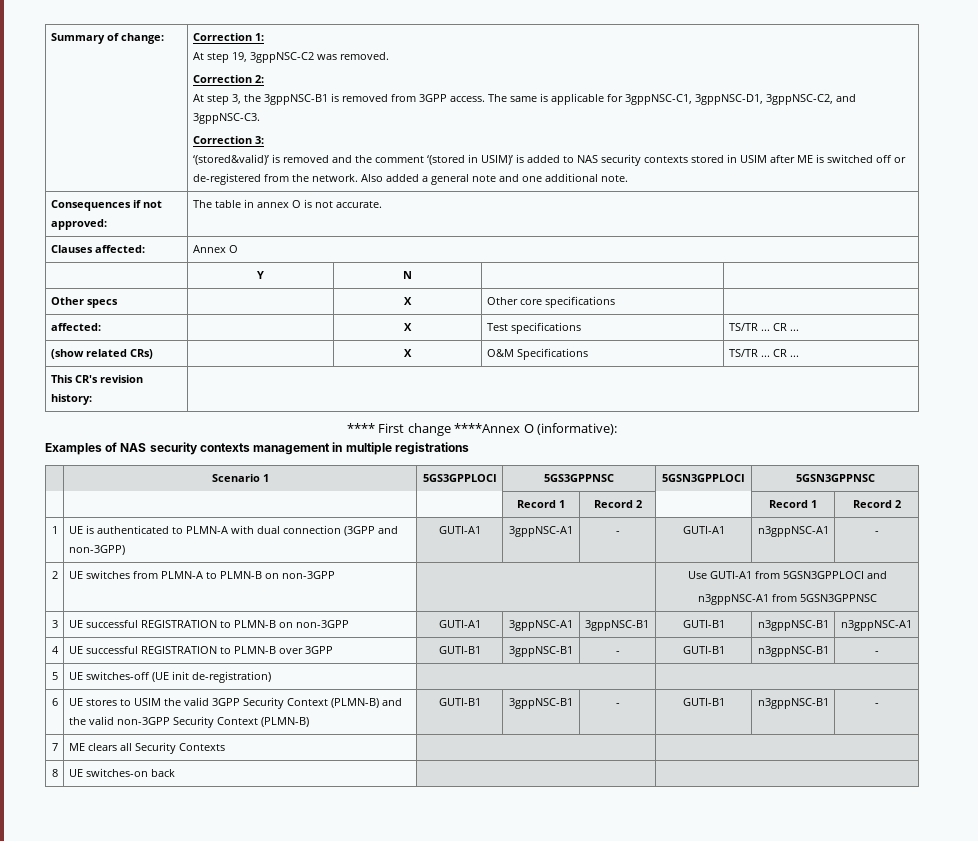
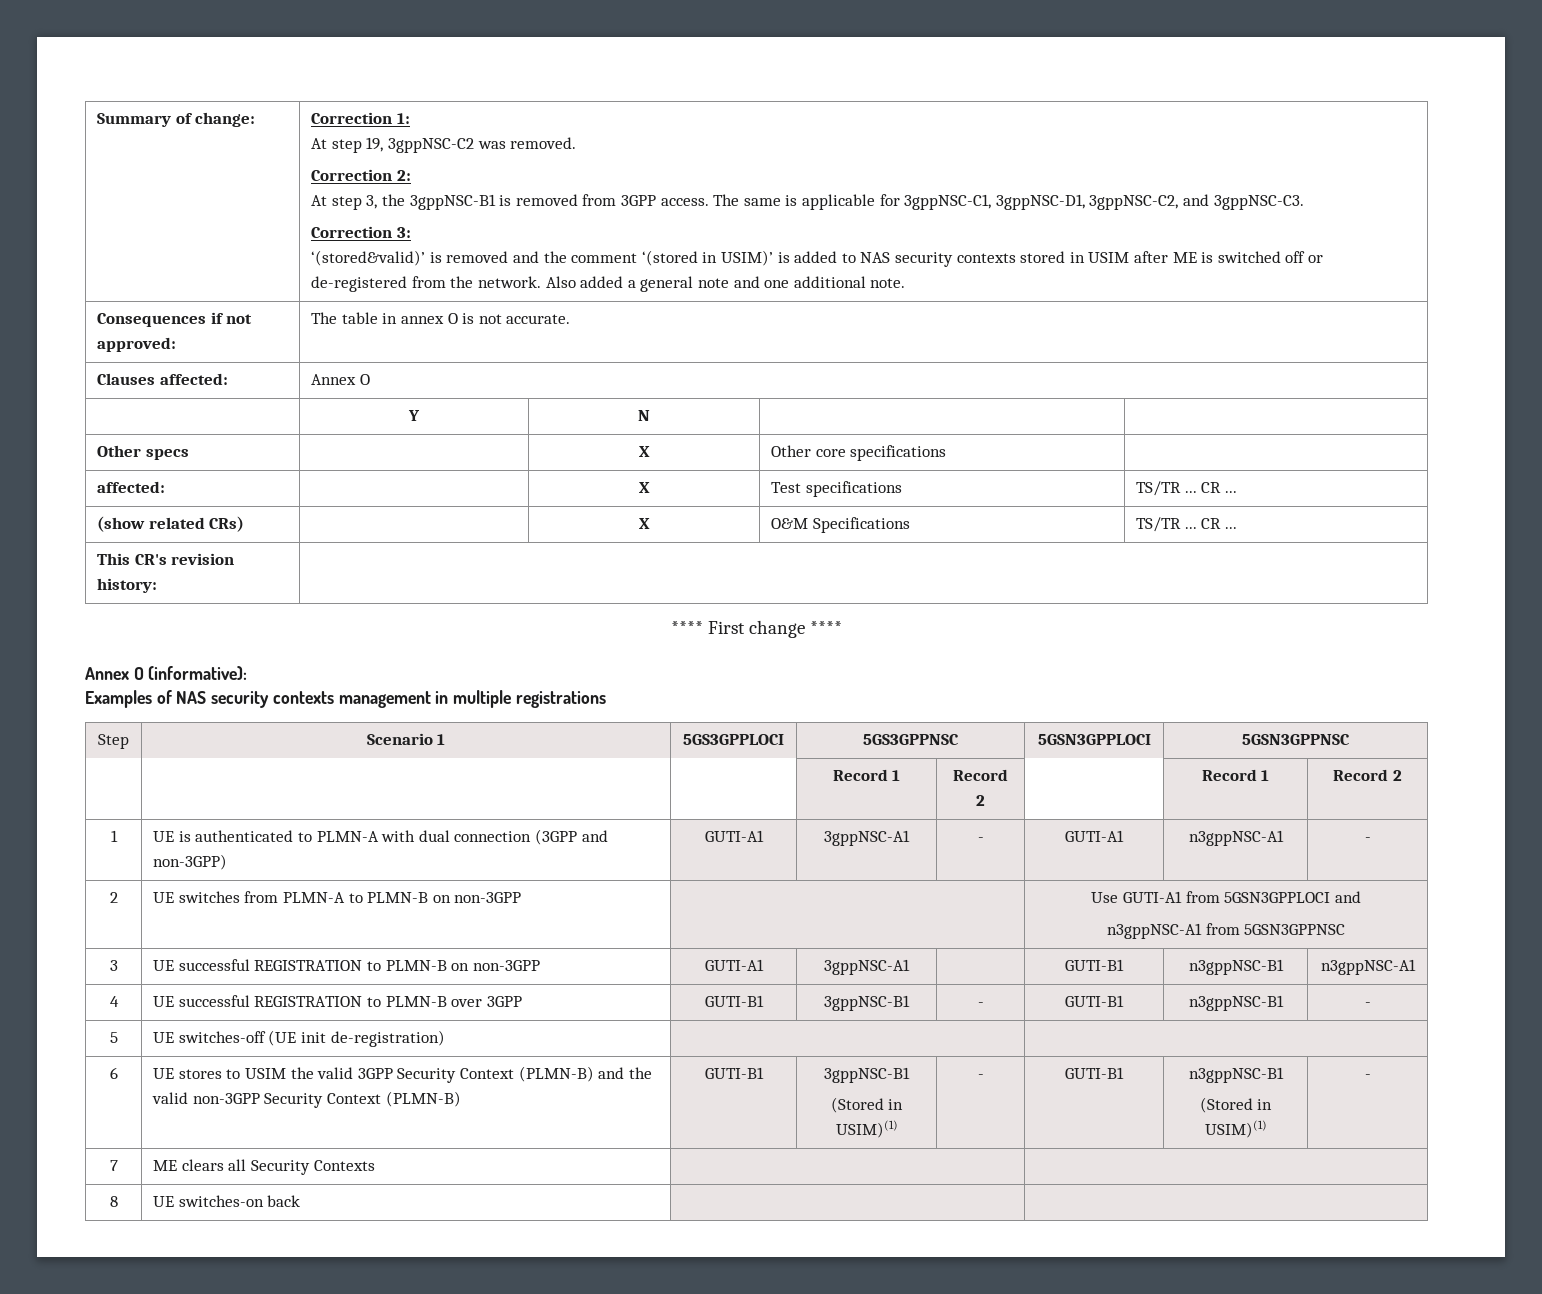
- **** First change ****Annex O (informative):
+ **** First change ****
+ Annex O (informative):
- | Scenario 1 | 5GS3GPPLOCI | 5GS3GPPNSC | 5GSN3GPPLOCI | 5GSN3GPPNSC
+ Step | Scenario 1 | 5GS3GPPLOCI | 5GS3GPPNSC | 5GSN3GPPLOCI | 5GSN3GPPNSC
- 3 | UE successful REGISTRATION to PLMN-B on non-3GPP | GUTI-A1 | 3gppNSC-A1 | 3gppNSC-B1 | GUTI-B1 | n3gppNSC-B1 | n3gppNSC-A1
+ 3 | UE successful REGISTRATION to PLMN-B on non-3GPP | GUTI-A1 | 3gppNSC-A1 | | GUTI-B1 | n3gppNSC-B1 | n3gppNSC-A1
- 6 | UE stores to USIM the valid 3GPP Security Context (PLMN-B) and the valid non-3GPP Security Context (PLMN-B) | GUTI-B1 | 3gppNSC-B1 | - | GUTI-B1 | n3gppNSC-B1 | -
+ 6 | UE stores to USIM the valid 3GPP Security Context (PLMN-B) and the valid non-3GPP Security Context (PLMN-B) | GUTI-B1 | 3gppNSC-B1
+ (Stored in USIM)(1) | - | GUTI-B1 | n3gppNSC-B1
+ (Stored in USIM)(1) | -

